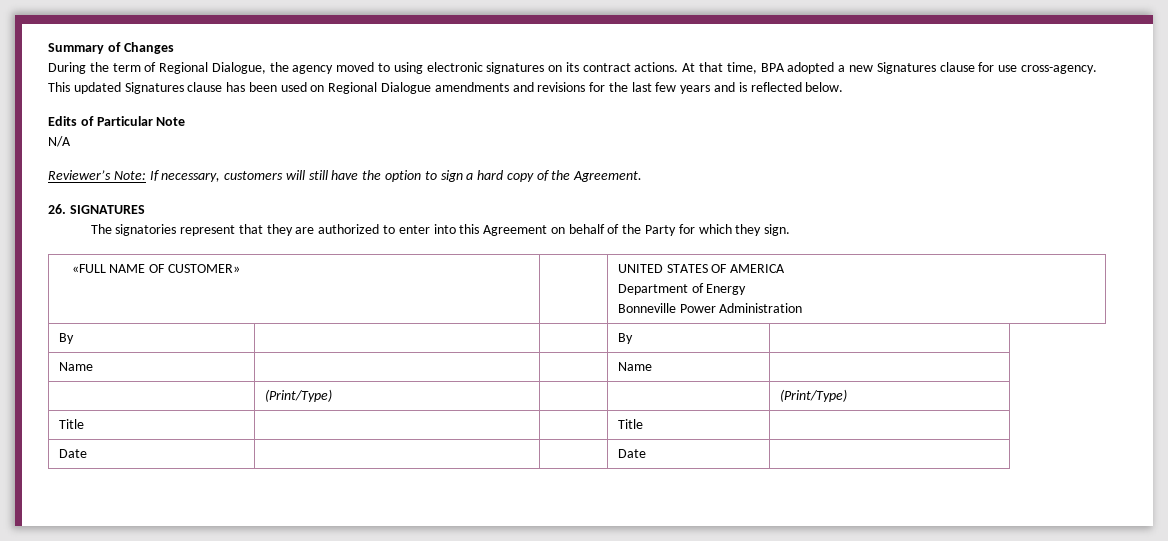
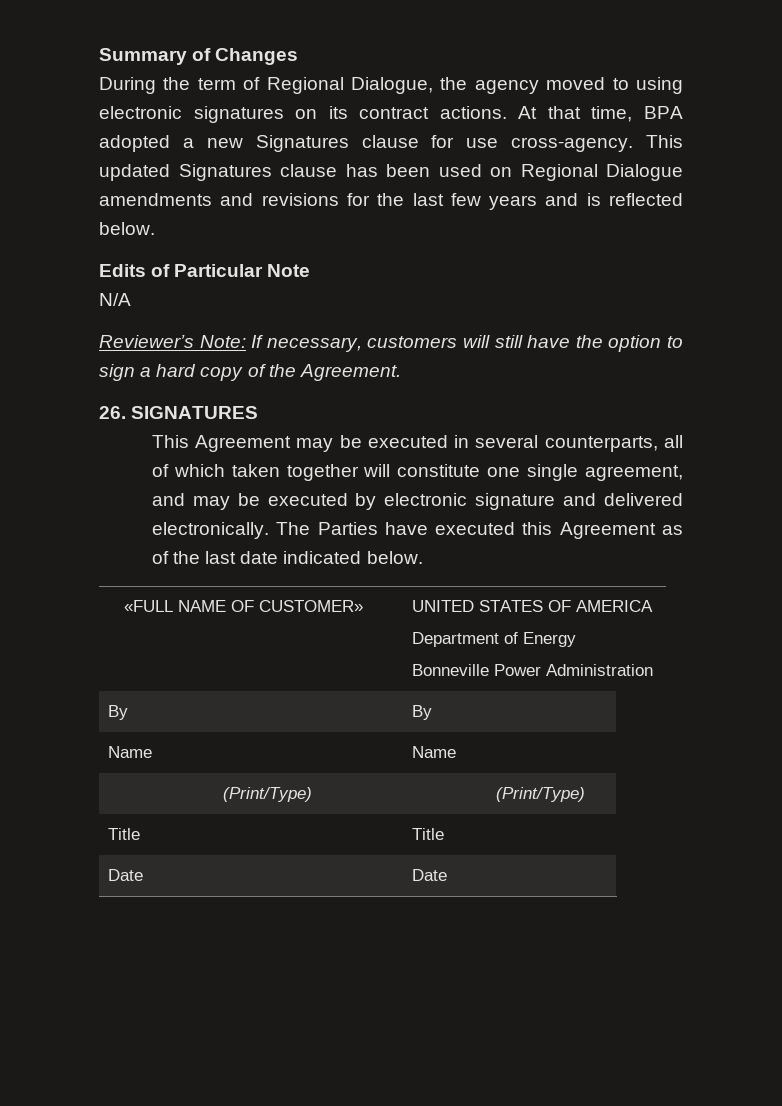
- The signatories represent that they are authorized to enter into this Agreement on behalf of the Party for which they sign.
+ This Agreement may be executed in several counterparts, all of which taken together will constitute one single agreement, and may be executed by electronic signature and delivered electronically. The Parties have executed this Agreement as of the last date indicated below.

